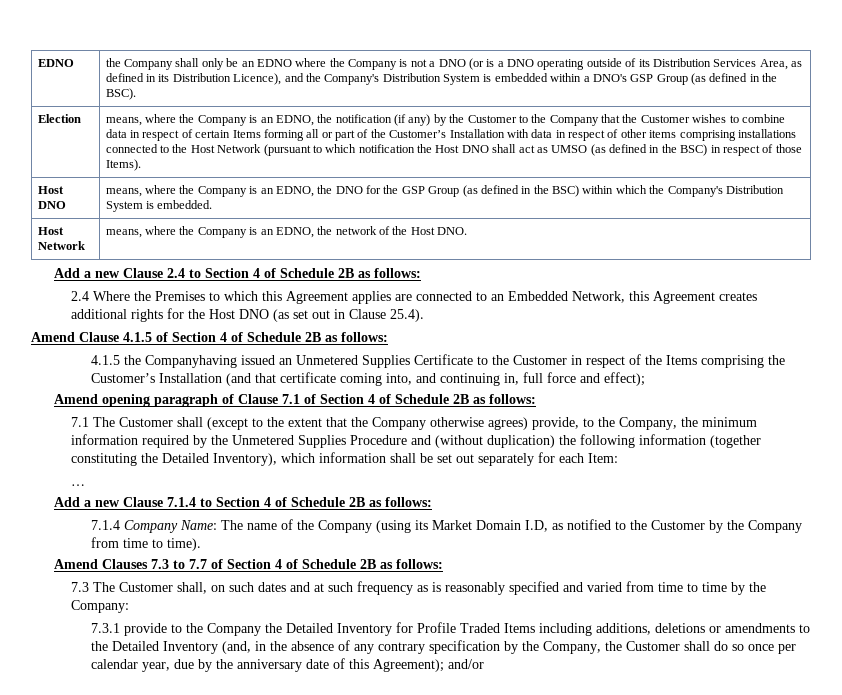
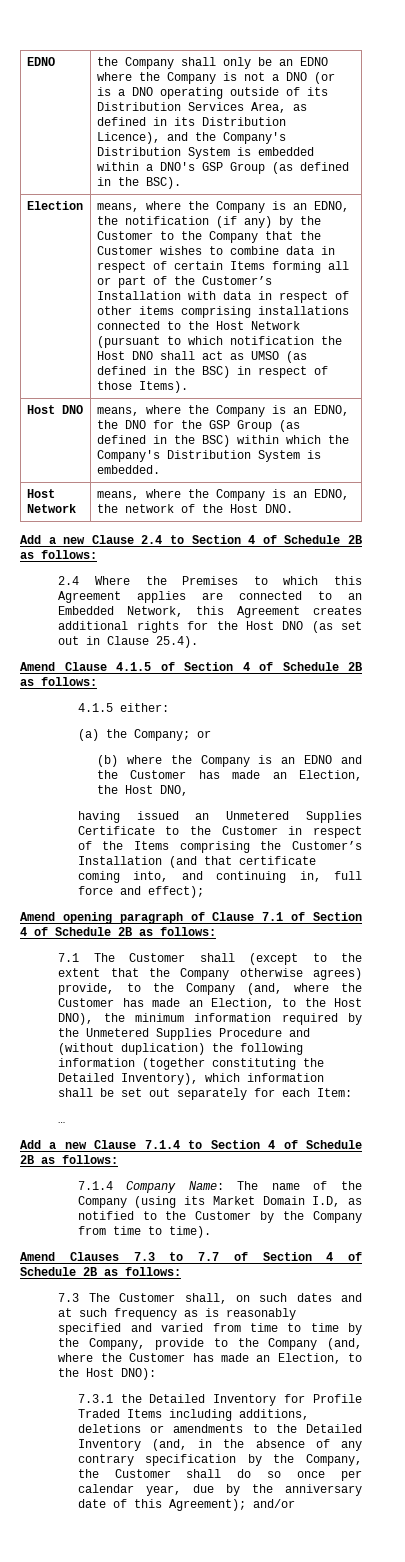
- 4.1.5 the Companyhaving issued an Unmetered Supplies Certificate to the Customer in respect of the Items comprising the Customer’s Installation (and that certificate coming into, and continuing in, full force and effect);
+ 4.1.5 either:
+ (a) the Company; or
+ (b) where the Company is an EDNO and the Customer has made an Election, the Host DNO,
+ having issued an Unmetered Supplies Certificate to the Customer in respect of the Items comprising the Customer’s Installation (and that certificate coming into, and continuing in, full force and effect);
- 7.1 The Customer shall (except to the extent that the Company otherwise agrees) provide, to the Company, the minimum information required by the Unmetered Supplies Procedure and (without duplication) the following information (together constituting the Detailed Inventory), which information shall be set out separately for each Item:
+ 7.1 The Customer shall (except to the extent that the Company otherwise agrees) provide, to the Company (and, where the Customer has made an Election, to the Host DNO), the minimum information required by the Unmetered Supplies Procedure and (without duplication) the following information (together constituting the Detailed Inventory), which information shall be set out separately for each Item:
- 7.3 The Customer shall, on such dates and at such frequency as is reasonably specified and varied from time to time by the Company:
- 7.3.1 provide to the Company the Detailed Inventory for Profile Traded Items including additions, deletions or amendments to the Detailed Inventory (and, in the absence of any contrary specification by the Company, the Customer shall do so once per calendar year, due by the anniversary date of this Agreement);
+ 7.3 The Customer shall, on such dates and at such frequency as is reasonably specified and varied from time to time by the Company, provide to the Company (and, where the Customer has made an Election, to the Host DNO):
+ 7.3.1 the Detailed Inventory for Profile Traded Items including additions, deletions or amendments to the Detailed Inventory (and, in the absence of any contrary specification by the Company, the Customer shall do so once per calendar year, due by the anniversary date of this Agreement);

